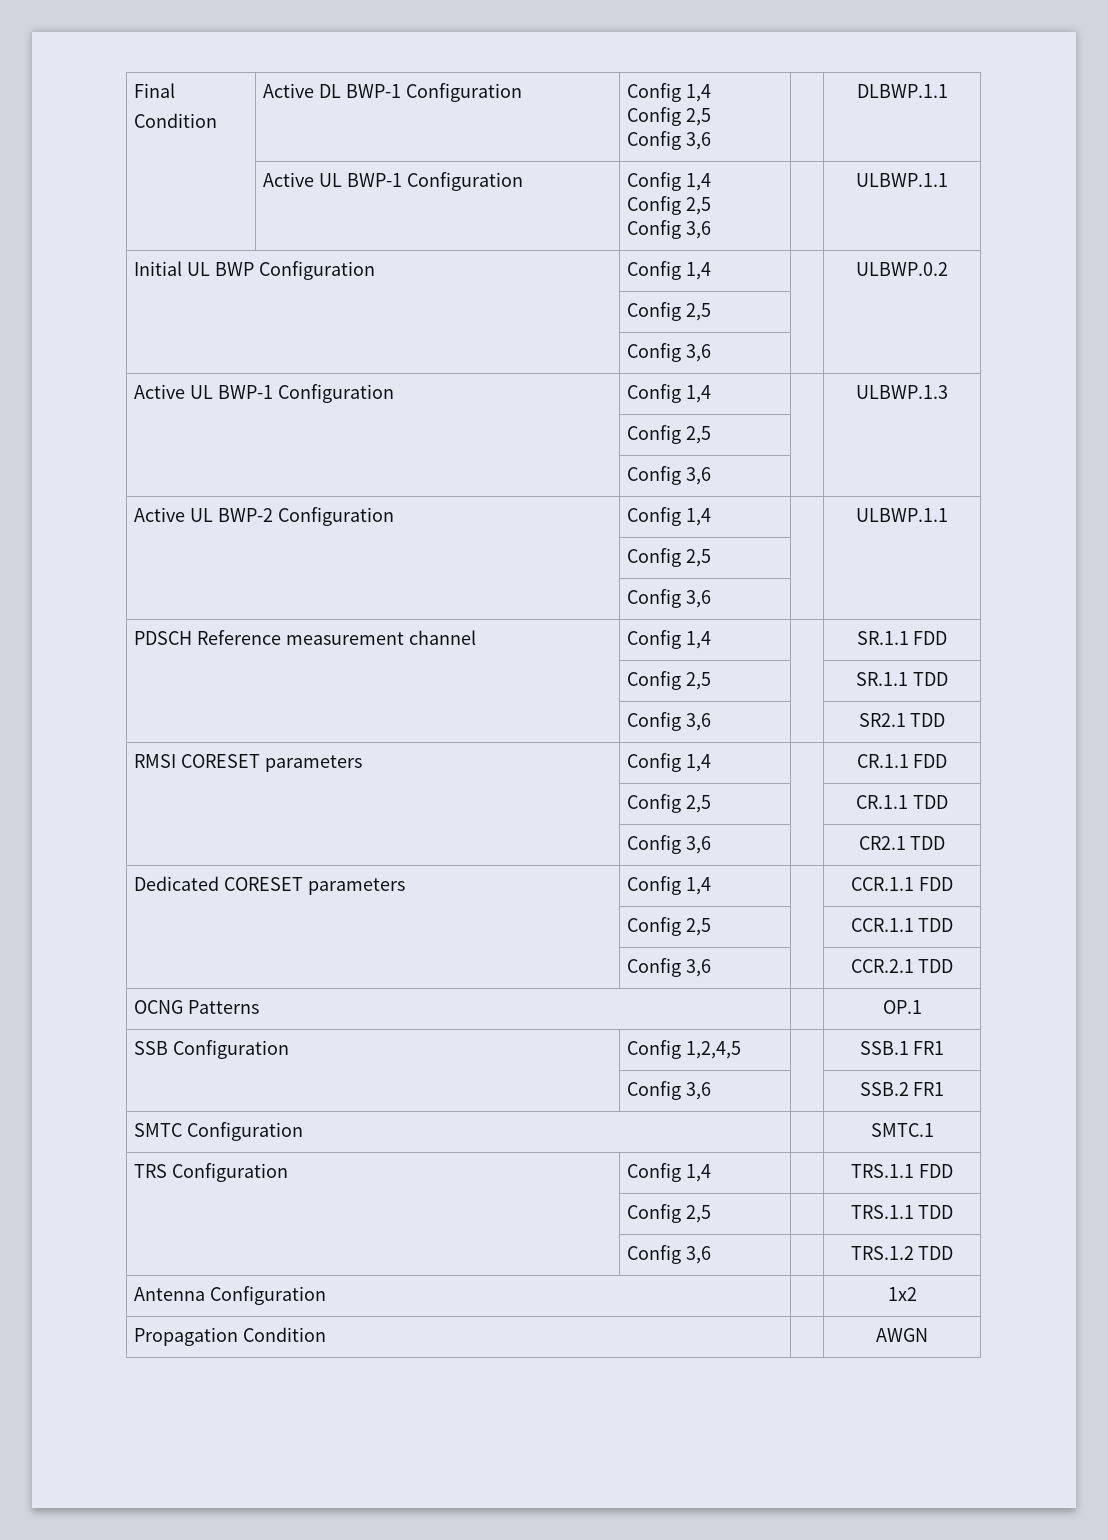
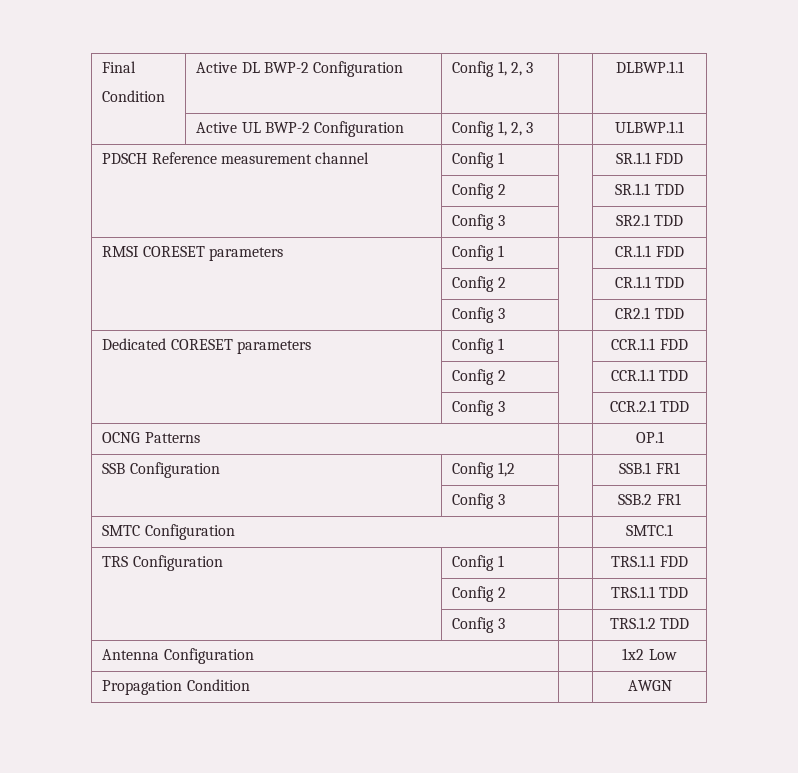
  Final
- Condition | Active DL BWP-1 Configuration | Config 1,4
- Config 2,5
- Config 3,6 | | DLBWP.1.1
- | Active UL BWP-1 Configuration | Config 1,4
- Config 2,5
- Config 3,6 | | ULBWP.1.1
- Initial UL BWP Configuration | Config 1,4 | | ULBWP.0.2
- | Config 2,5 | |
- | Config 3,6 | |
- Active UL BWP-1 Configuration | Config 1,4 | | ULBWP.1.3
- | Config 2,5 | |
- | Config 3,6 | |
- Active UL BWP-2 Configuration | Config 1,4 | | ULBWP.1.1
- | Config 2,5 | |
- | Config 3,6 | |
+ Condition | Active DL BWP-2 Configuration | Config 1, 2, 3 | | DLBWP.1.1
+ | Active UL BWP-2 Configuration | Config 1, 2, 3 | | ULBWP.1.1
- PDSCH Reference measurement channel | Config 1,4 | | SR.1.1 FDD
+ PDSCH Reference measurement channel | Config 1 | | SR.1.1 FDD
- | Config 2,5 | | SR.1.1 TDD
+ | Config 2 | | SR.1.1 TDD
- | Config 3,6 | | SR2.1 TDD
+ | Config 3 | | SR2.1 TDD
- RMSI CORESET parameters | Config 1,4 | | CR.1.1 FDD
+ RMSI CORESET parameters | Config 1 | | CR.1.1 FDD
- | Config 2,5 | | CR.1.1 TDD
+ | Config 2 | | CR.1.1 TDD
- | Config 3,6 | | CR2.1 TDD
+ | Config 3 | | CR2.1 TDD
- Dedicated CORESET parameters | Config 1,4 | | CCR.1.1 FDD
+ Dedicated CORESET parameters | Config 1 | | CCR.1.1 FDD
- | Config 2,5 | | CCR.1.1 TDD
+ | Config 2 | | CCR.1.1 TDD
- | Config 3,6 | | CCR.2.1 TDD
+ | Config 3 | | CCR.2.1 TDD
- SSB Configuration | Config 1,2,4,5 | | SSB.1 FR1
+ SSB Configuration | Config 1,2 | | SSB.1 FR1
- | Config 3,6 | | SSB.2 FR1
+ | Config 3 | | SSB.2 FR1
- TRS Configuration | Config 1,4 | | TRS.1.1 FDD
+ TRS Configuration | Config 1 | | TRS.1.1 FDD
- | Config 2,5 | | TRS.1.1 TDD
+ | Config 2 | | TRS.1.1 TDD
- | Config 3,6 | | TRS.1.2 TDD
+ | Config 3 | | TRS.1.2 TDD
- Antenna Configuration | | 1x2
+ Antenna Configuration | | 1x2 Low

